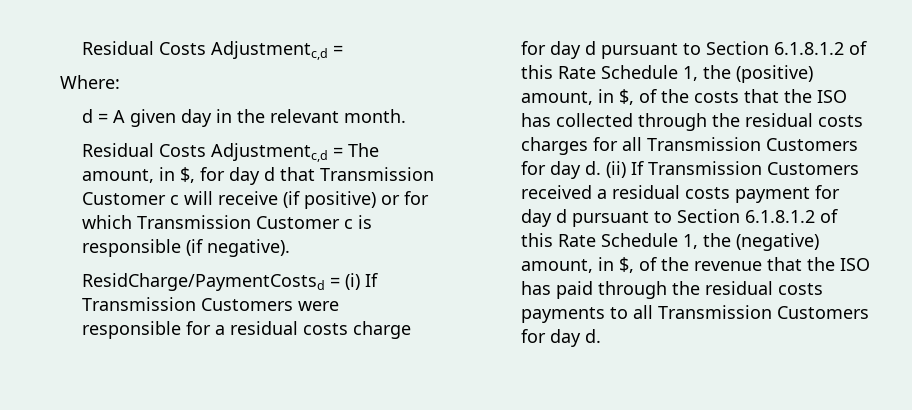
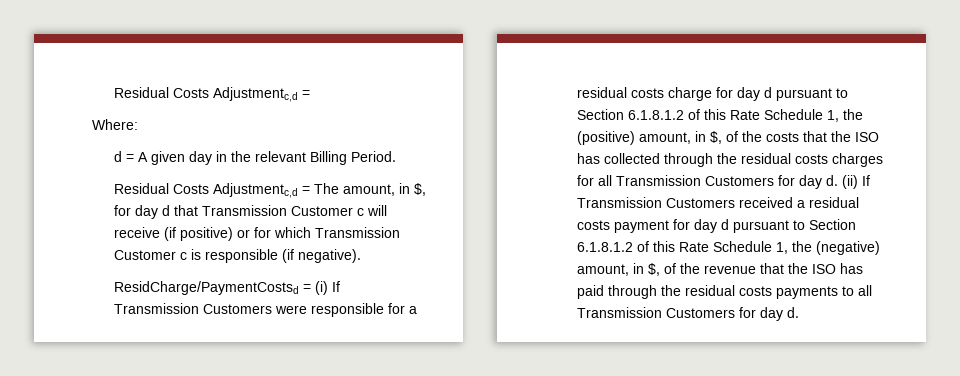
- d = A given day in the relevant month.
+ d = A given day in the relevant Billing Period.

